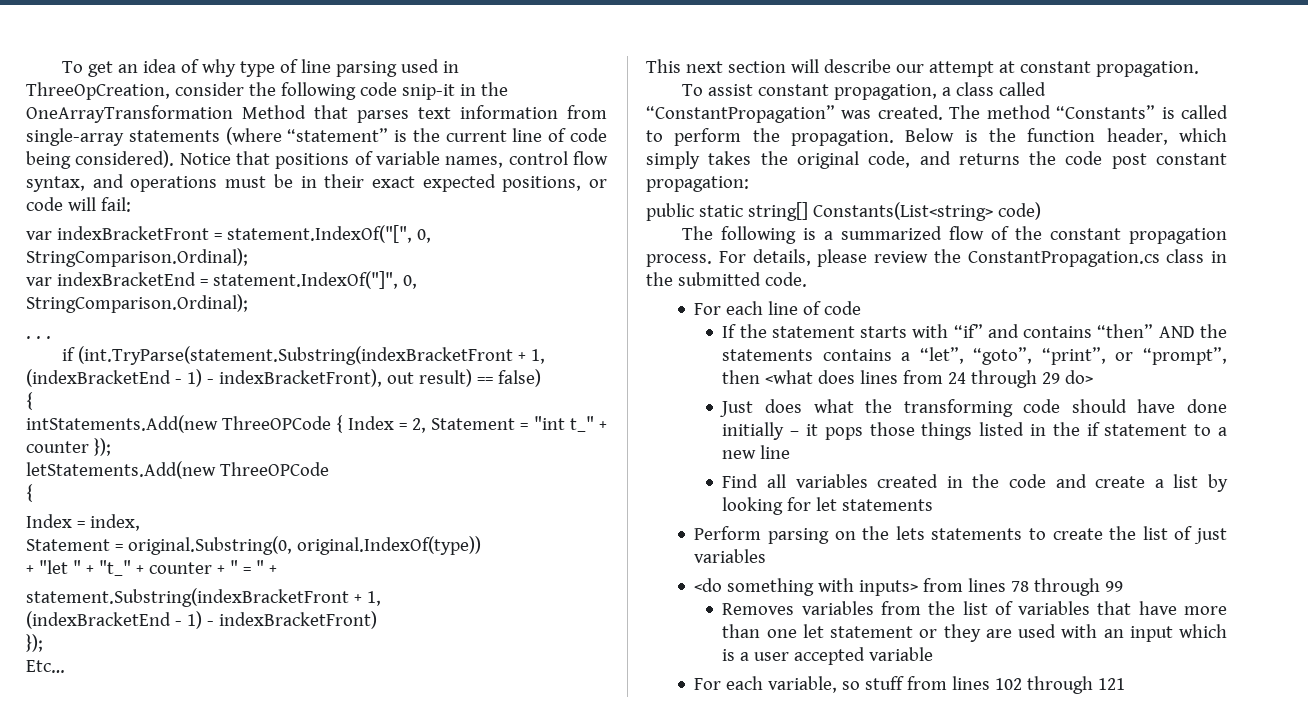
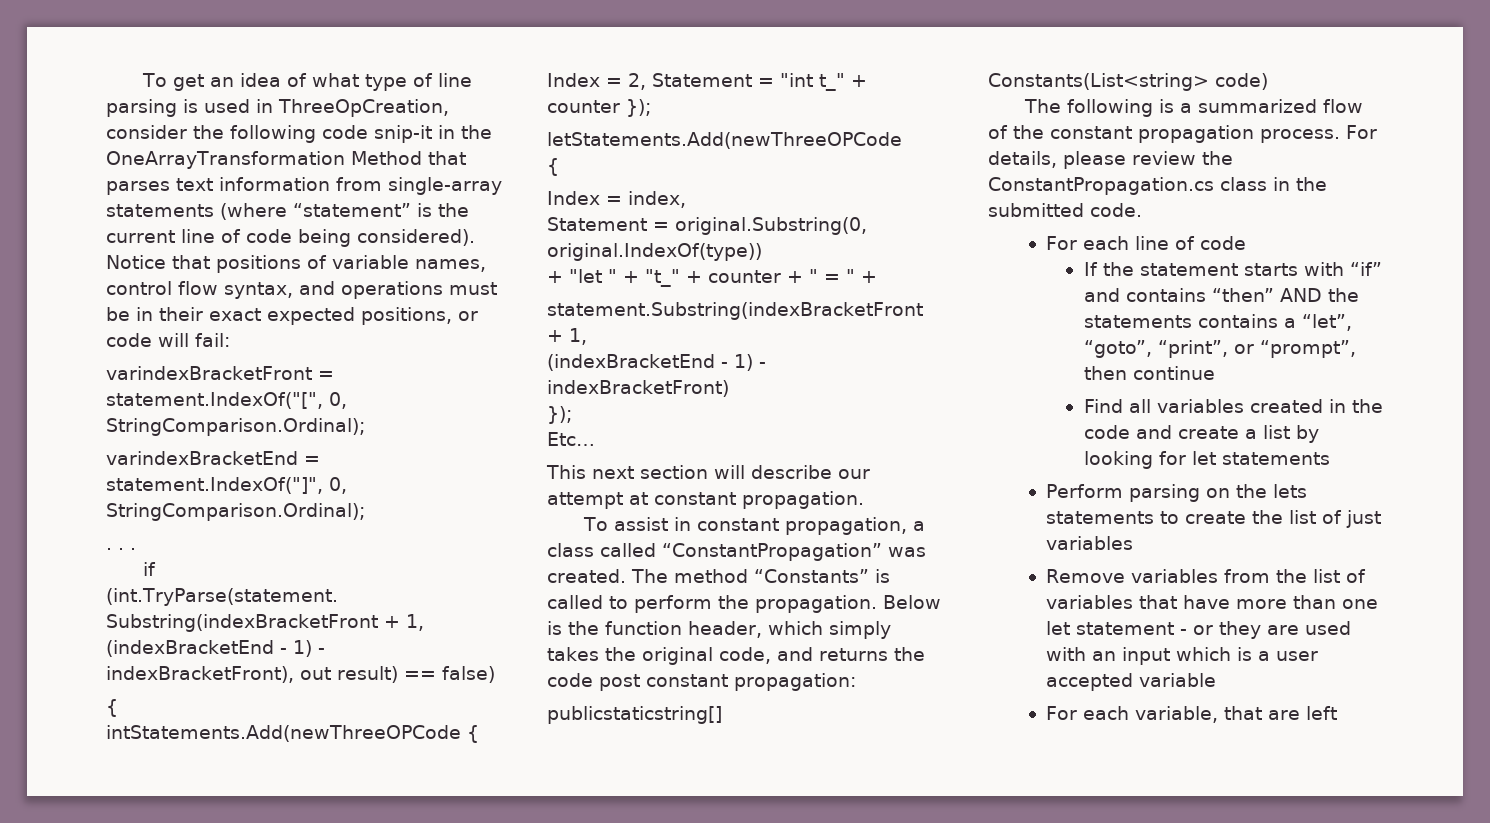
- To get an idea of why type of line parsing used in ThreeOpCreation, consider the following code snip-it in the OneArrayTransformation Method that parses text information from single-array statements (where “statement” is the current line of code being considered).
+ To get an idea of what type of line parsing is used in ThreeOpCreation, consider the following code snip-it in the OneArrayTransformation Method that parses text information from single-array statements (where “statement” is the current line of code being considered).
- var indexBracketFront = statement.IndexOf("[", 0, StringComparison.Ordinal);
+ varindexBracketFront = statement.IndexOf("[", 0, StringComparison.Ordinal);
- var indexBracketEnd = statement.IndexOf("]", 0, StringComparison.Ordinal);
+ varindexBracketEnd = statement.IndexOf("]", 0, StringComparison.Ordinal);
- intStatements.Add(new ThreeOPCode { Index = 2, Statement = "int t_" + counter });
+ intStatements.Add(newThreeOPCode { Index = 2, Statement = "int t_" + counter });
- letStatements.Add(new ThreeOPCode
+ letStatements.Add(newThreeOPCode
- To assist constant propagation, a class called “ConstantPropagation” was created.
+ To assist in constant propagation, a class called “ConstantPropagation” was created.
- public static string[] Constants(List<string> code)
+ publicstaticstring[] Constants(List<string> code)
- If the statement starts with “if” and contains “then” AND the statements contains a “let”, “goto”, “print”, or “prompt”, then <what does lines from 24 through 29 do>
- Just does what the transforming code should have done initially – it pops those things listed in the if statement to a new line
+ If the statement starts with “if” and contains “then” AND the statements contains a “let”, “goto”, “print”, or “prompt”, then continue
- <do something with inputs> from lines 78 through 99
- Removes variables from the list of variables that have more than one let statement or they are used with an input which is a user accepted variable
+ Remove variables from the list of variables that have more than one let statement - or they are used with an input which is a user accepted variable
- For each variable, so stuff from lines 102 through 121
+ For each variable, that are left

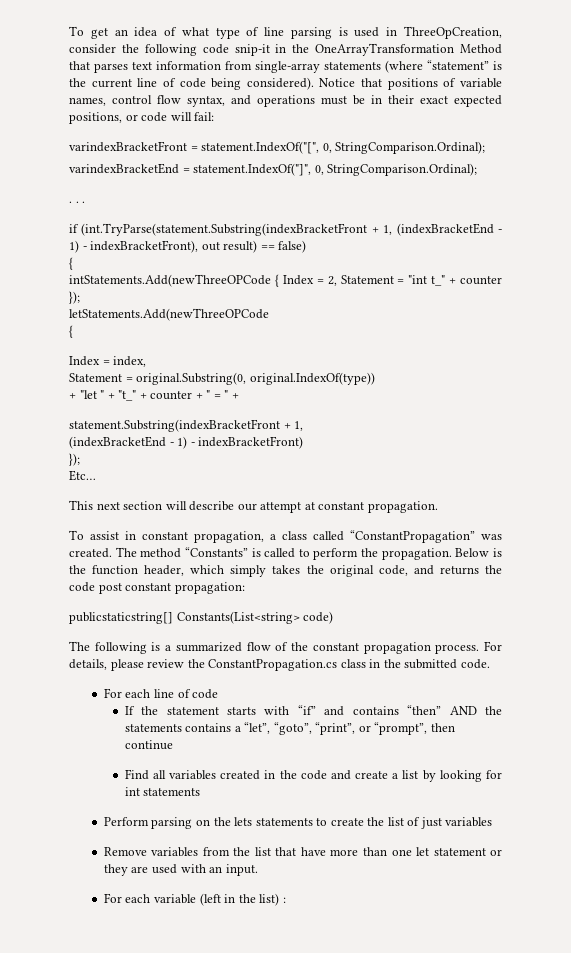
- Find all variables created in the code and create a list by looking for let statements
+ Find all variables created in the code and create a list by looking for int statements
- Remove variables from the list of variables that have more than one let statement - or they are used with an input which is a user accepted variable
- For each variable, that are left
+ Remove variables from the list that have more than one let statement or they are used with an input.
+ For each variable (left in the list) :

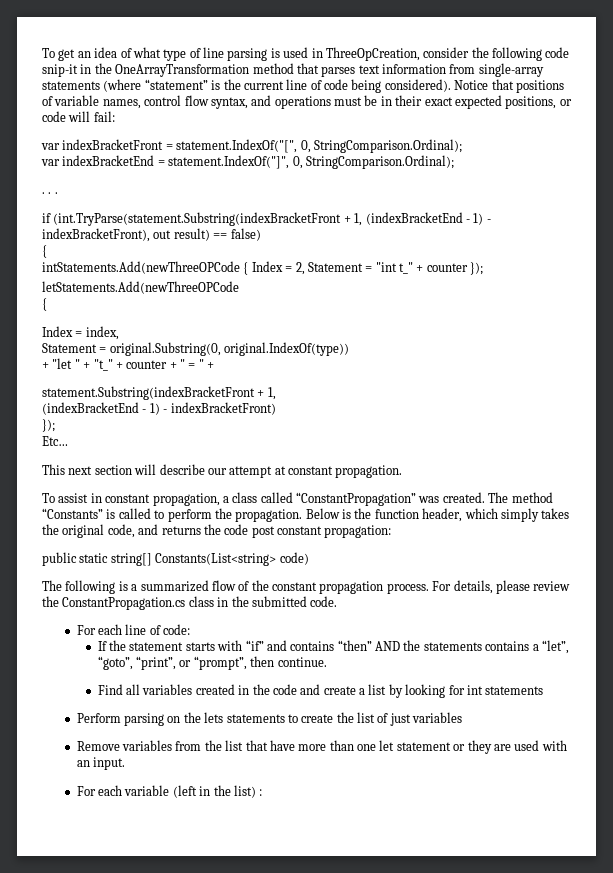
- To get an idea of what type of line parsing is used in ThreeOpCreation, consider the following code snip-it in the OneArrayTransformation Method that parses text information from single-array statements (where “statement” is the current line of code being considered).
+ To get an idea of what type of line parsing is used in ThreeOpCreation, consider the following code snip-it in the OneArrayTransformation method that parses text information from single-array statements (where “statement” is the current line of code being considered).
- varindexBracketFront = statement.IndexOf("[", 0, StringComparison.Ordinal);
+ var indexBracketFront = statement.IndexOf("[", 0, StringComparison.Ordinal);
- varindexBracketEnd = statement.IndexOf("]", 0, StringComparison.Ordinal);
+ var indexBracketEnd = statement.IndexOf("]", 0, StringComparison.Ordinal);
- publicstaticstring[] Constants(List<string> code)
+ public static string[] Constants(List<string> code)
- For each line of code
+ For each line of code:
- If the statement starts with “if” and contains “then” AND the statements contains a “let”, “goto”, “print”, or “prompt”, then continue
+ If the statement starts with “if” and contains “then” AND the statements contains a “let”, “goto”, “print”, or “prompt”, then continue.

